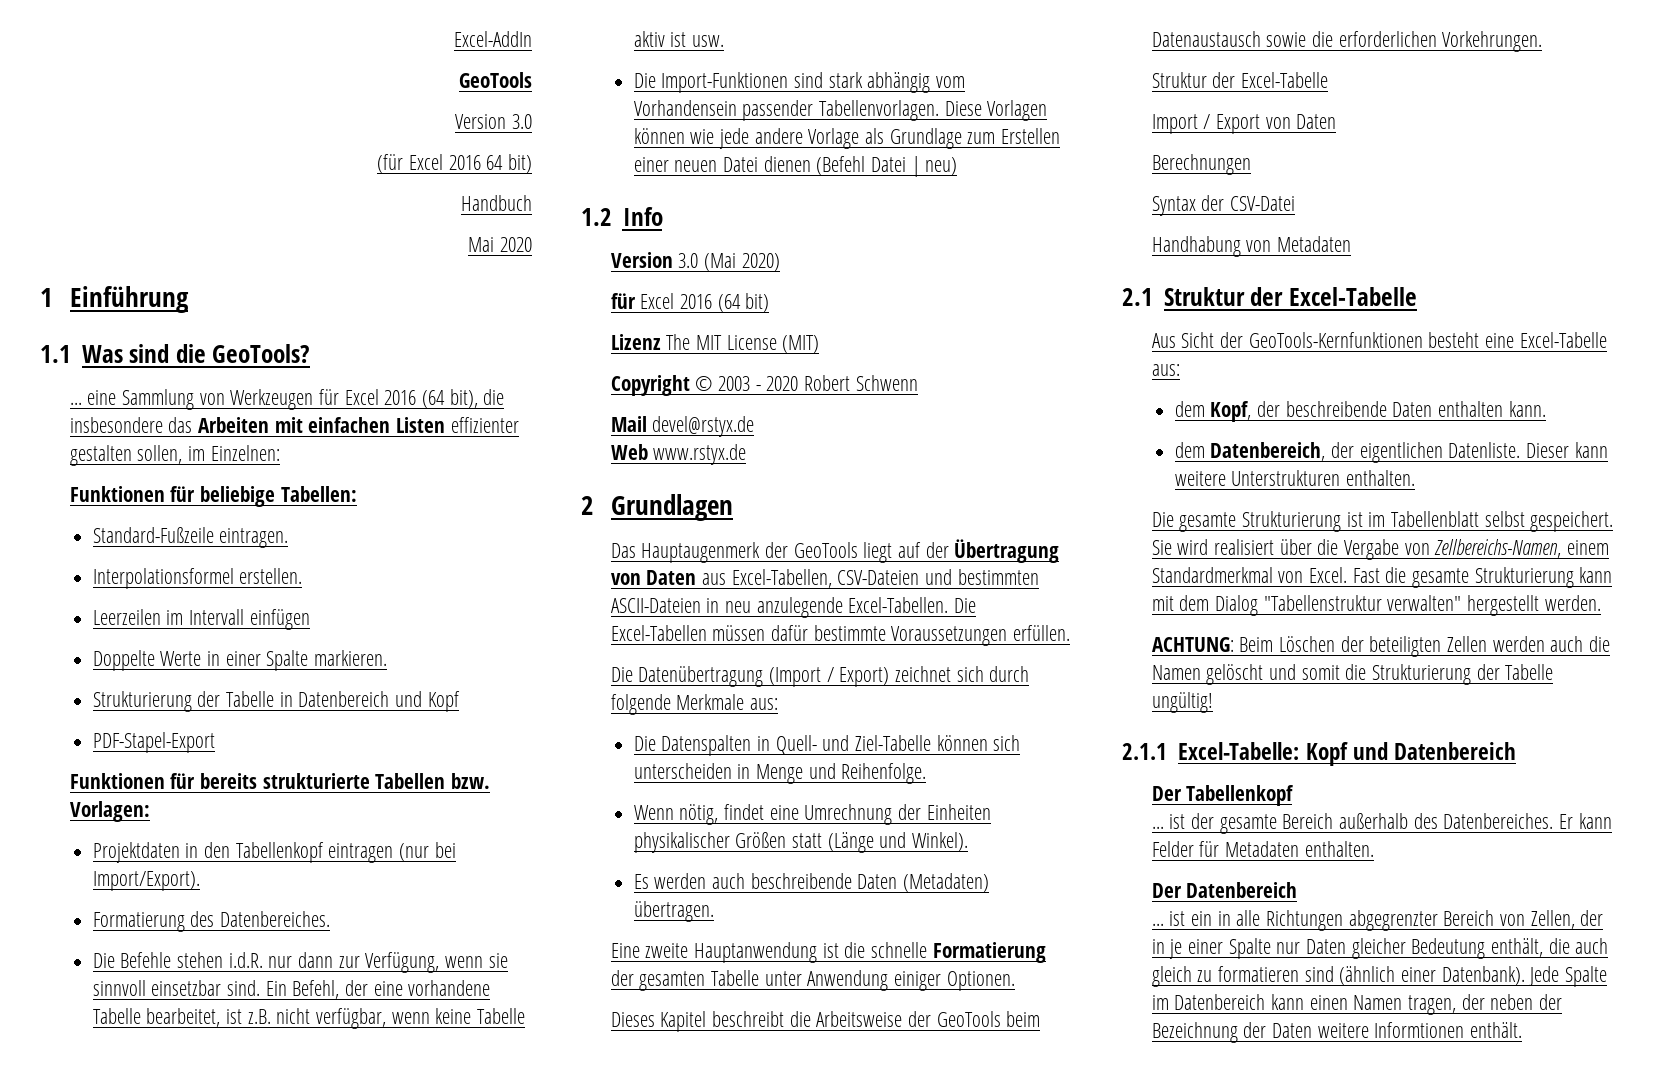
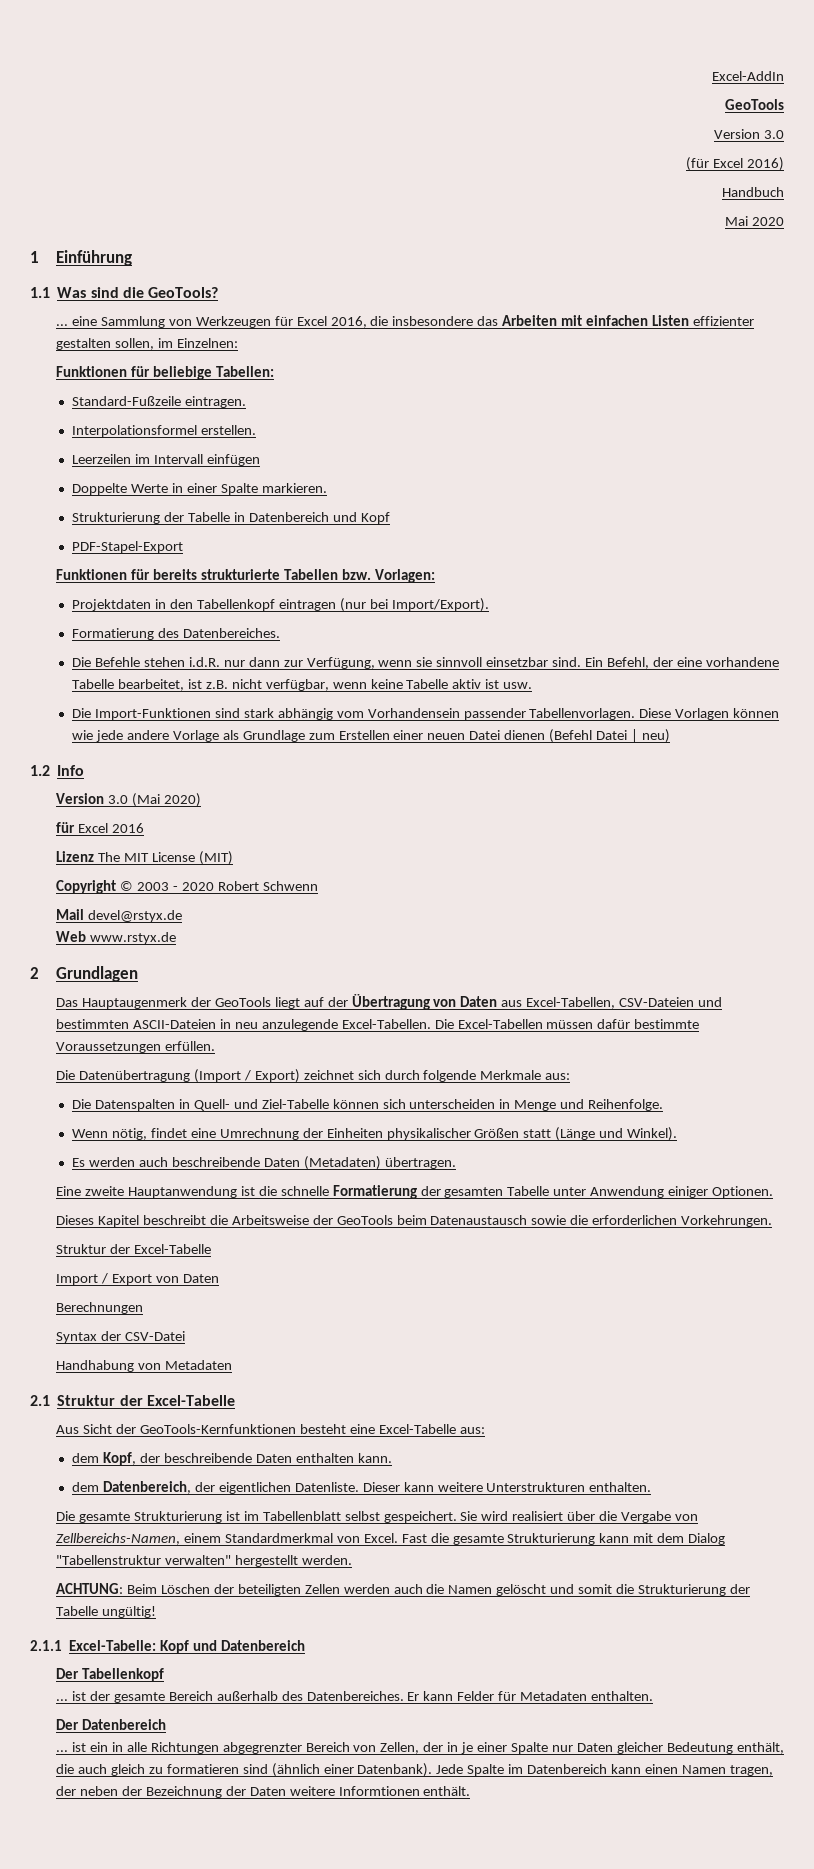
- (für Excel 2016 64 bit)
+ (für Excel 2016)
- ... eine Sammlung von Werkzeugen für Excel 2016 (64 bit), die insbesondere das Arbeiten mit einfachen Listen effizienter gestalten sollen, im Einzelnen:
+ ... eine Sammlung von Werkzeugen für Excel 2016, die insbesondere das Arbeiten mit einfachen Listen effizienter gestalten sollen, im Einzelnen:
- für Excel 2016 (64 bit)
+ für Excel 2016

